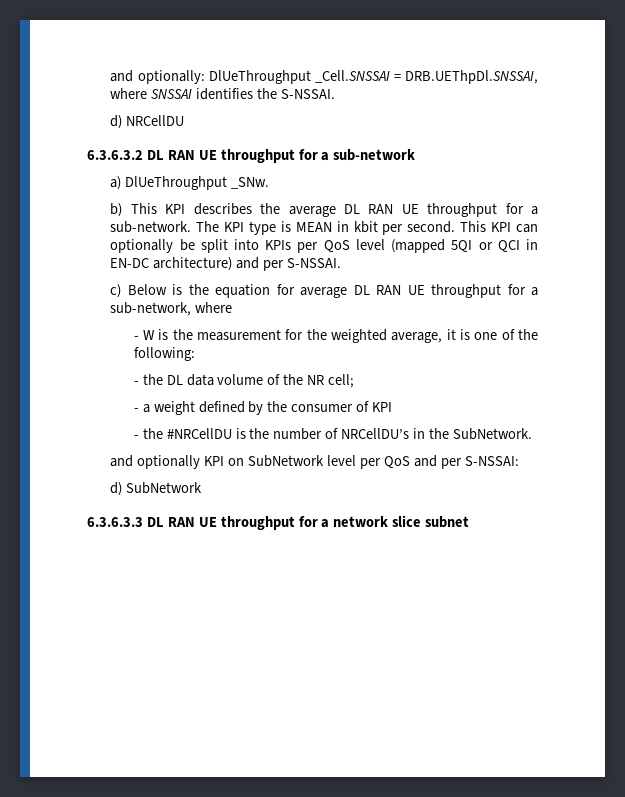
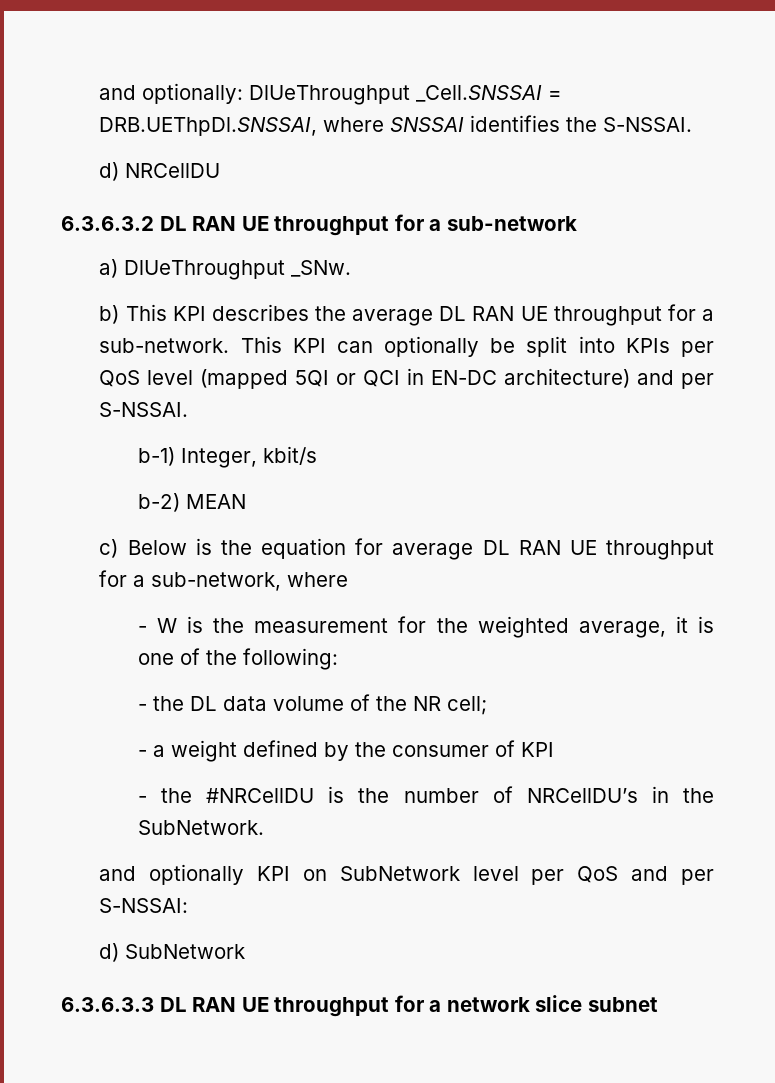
- The KPI type is MEAN in kbit per second.
+ b-1) Integer, kbit/s
+ b-2) MEAN

